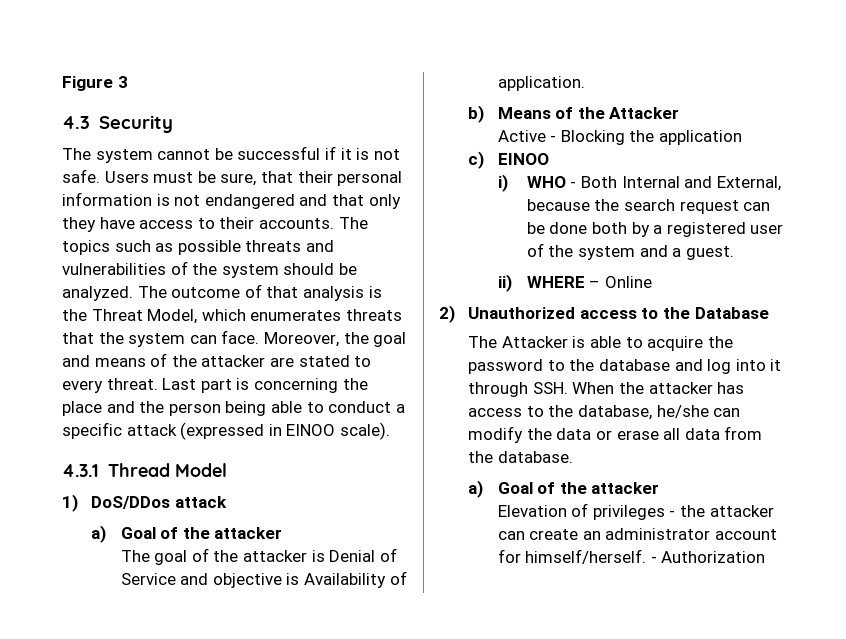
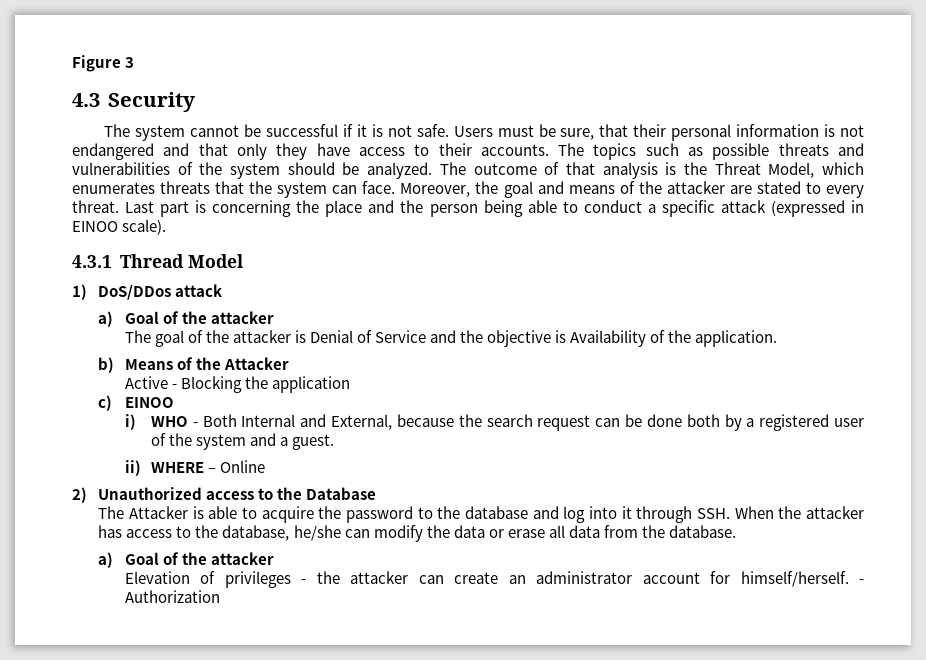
- The goal of the attacker is Denial of Service and objective is Availability of application.
+ The goal of the attacker is Denial of Service and the objective is Availability of the application.

